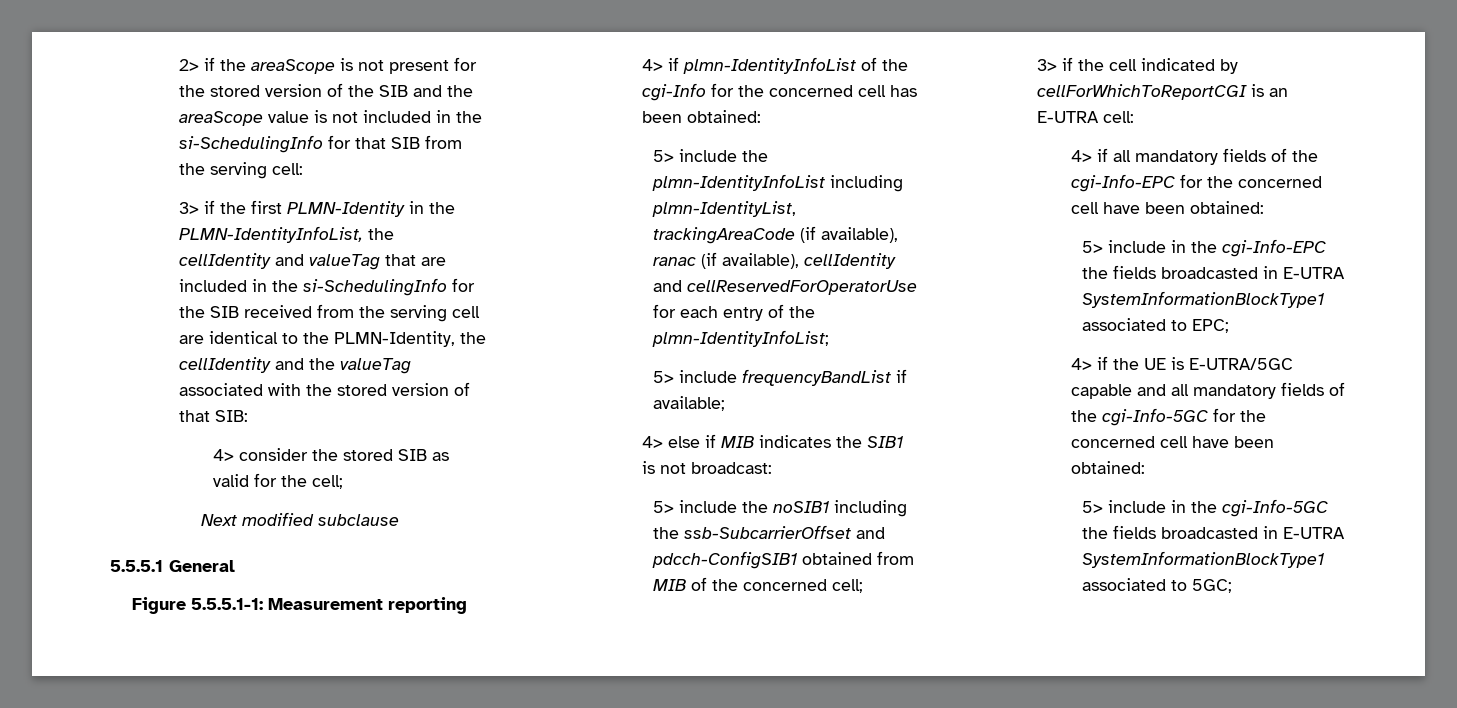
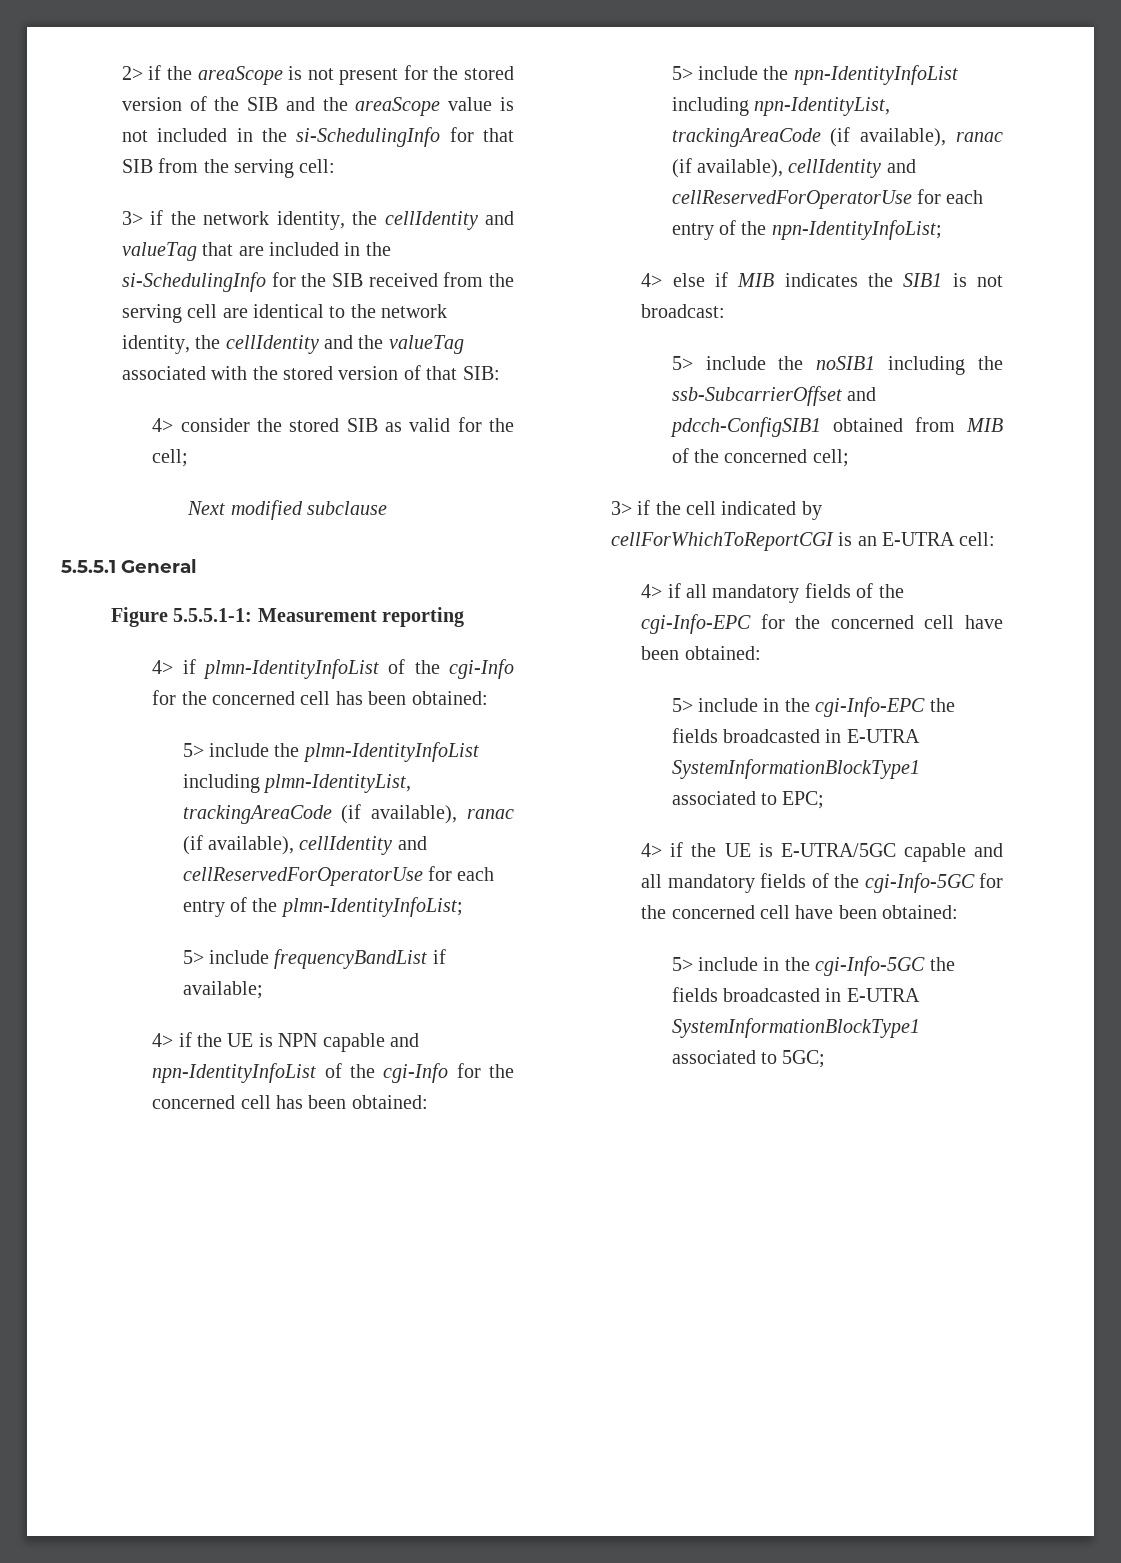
- 3> if the first PLMN-Identity in the PLMN-IdentityInfoList, the cellIdentity and valueTag that are included in the si-SchedulingInfo for the SIB received from the serving cell are identical to the PLMN-Identity, the cellIdentity and the valueTag associated with the stored version of that SIB:
+ 3> if the network identity, the cellIdentity and valueTag that are included in the si-SchedulingInfo for the SIB received from the serving cell are identical to the network identity, the cellIdentity and the valueTag associated with the stored version of that SIB:
+ 4> if the UE is NPN capable and npn-IdentityInfoList of the cgi-Info for the concerned cell has been obtained:
+ 5> include the npn-IdentityInfoList including npn-IdentityList, trackingAreaCode (if available), ranac (if available), cellIdentity and cellReservedForOperatorUse for each entry of the npn-IdentityInfoList;

